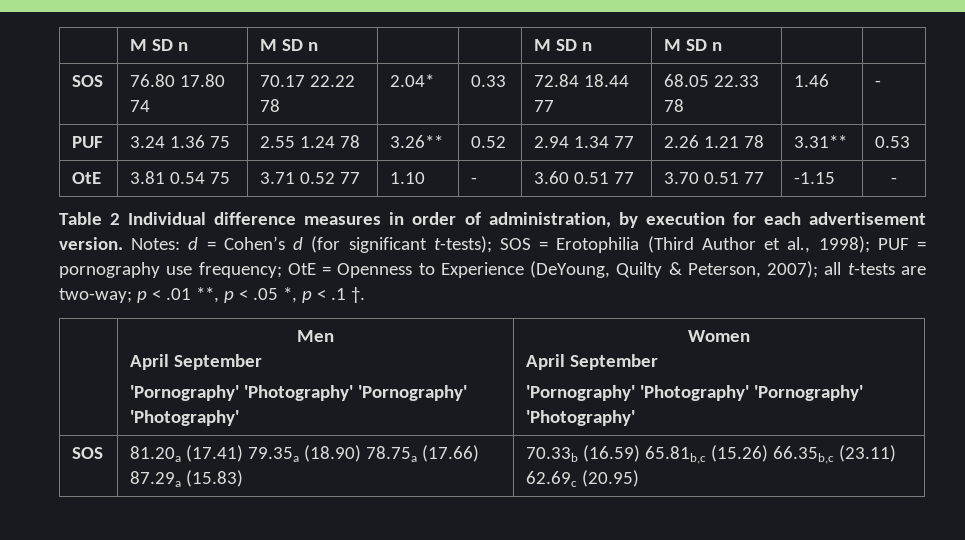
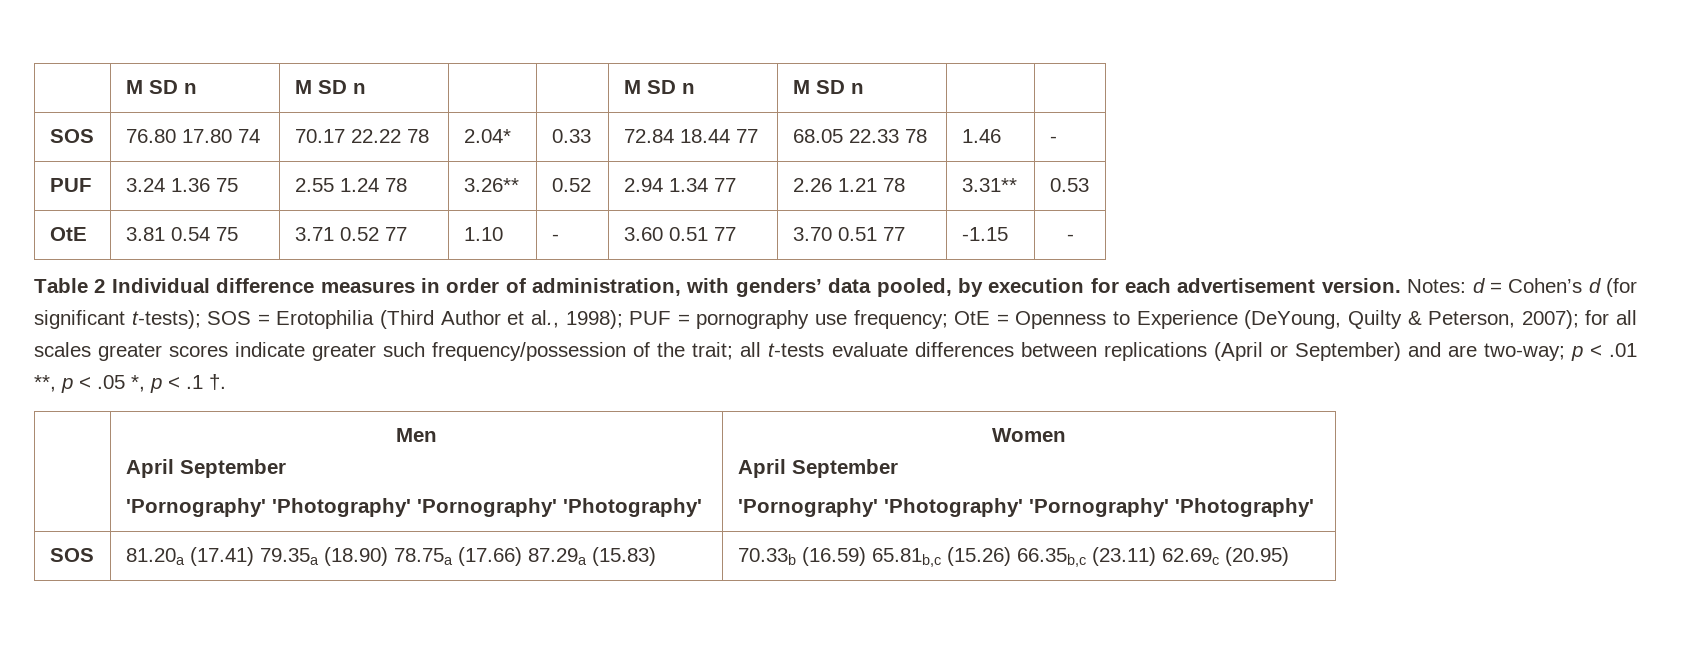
- Table 2 Individual difference measures in order of administration, by execution for each advertisement version.
+ Table 2 Individual difference measures in order of administration, with genders’ data pooled, by execution for each advertisement version.
- Notes: d = Cohen’s d (for significant t-tests); SOS = Erotophilia (Third Author et al., 1998); PUF = pornography use frequency; OtE = Openness to Experience (DeYoung, Quilty & Peterson, 2007); all t-tests are two-way; p < .01 **, p < .05 *, p < .1 †.
+ Notes: d = Cohen’s d (for significant t-tests); SOS = Erotophilia (Third Author et al., 1998); PUF = pornography use frequency; OtE = Openness to Experience (DeYoung, Quilty & Peterson, 2007); for all scales greater scores indicate greater such frequency/possession of the trait; all t-tests evaluate differences between replications (April or September) and are two-way; p < .01 **, p < .05 *, p < .1 †.

